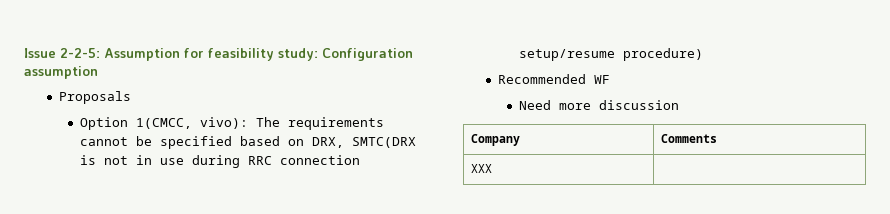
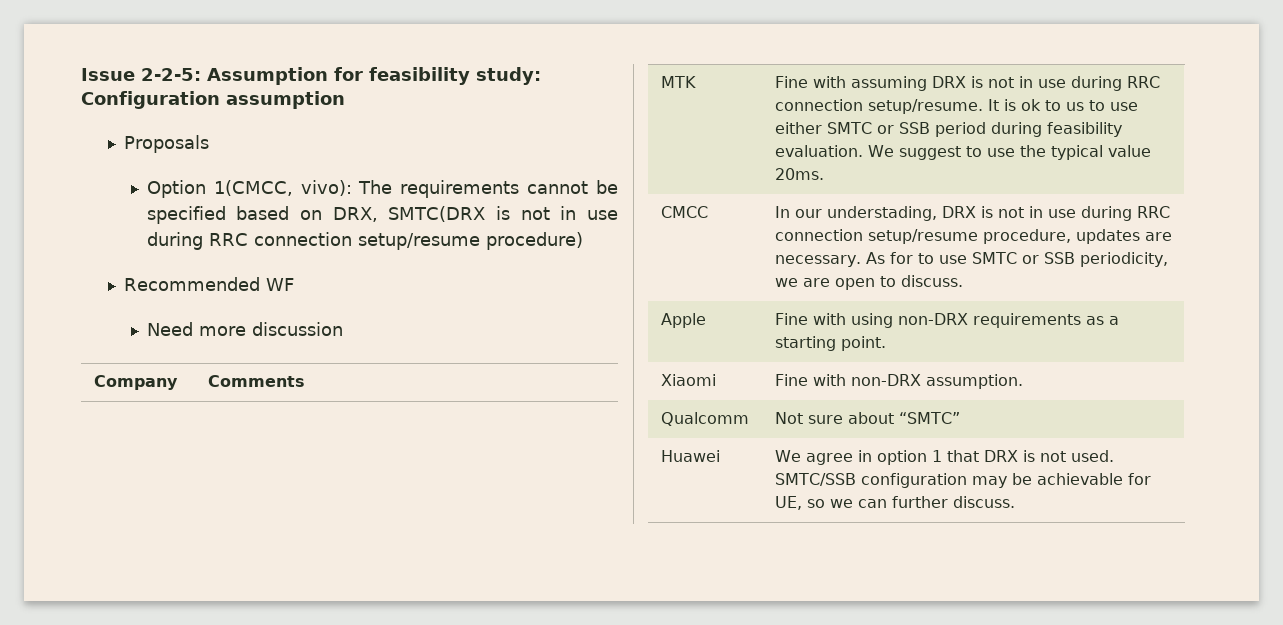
- XXX |
+ MTK | Fine with assuming DRX is not in use during RRC connection setup/resume. It is ok to us to use either SMTC or SSB period during feasibility evaluation. We suggest to use the typical value 20ms.
+ CMCC | In our understading, DRX is not in use during RRC connection setup/resume procedure, updates are necessary. As for to use SMTC or SSB periodicity, we are open to discuss.
+ Apple | Fine with using non-DRX requirements as a starting point.
+ Xiaomi | Fine with non-DRX assumption.
+ Qualcomm | Not sure about “SMTC”
+ Huawei | We agree in option 1 that DRX is not used. SMTC/SSB configuration may be achievable for UE, so we can further discuss.

